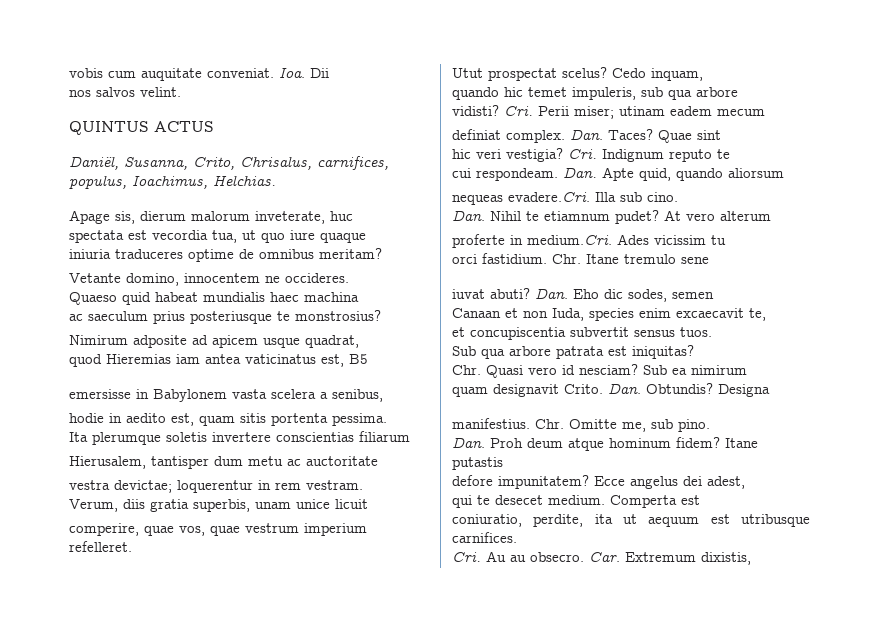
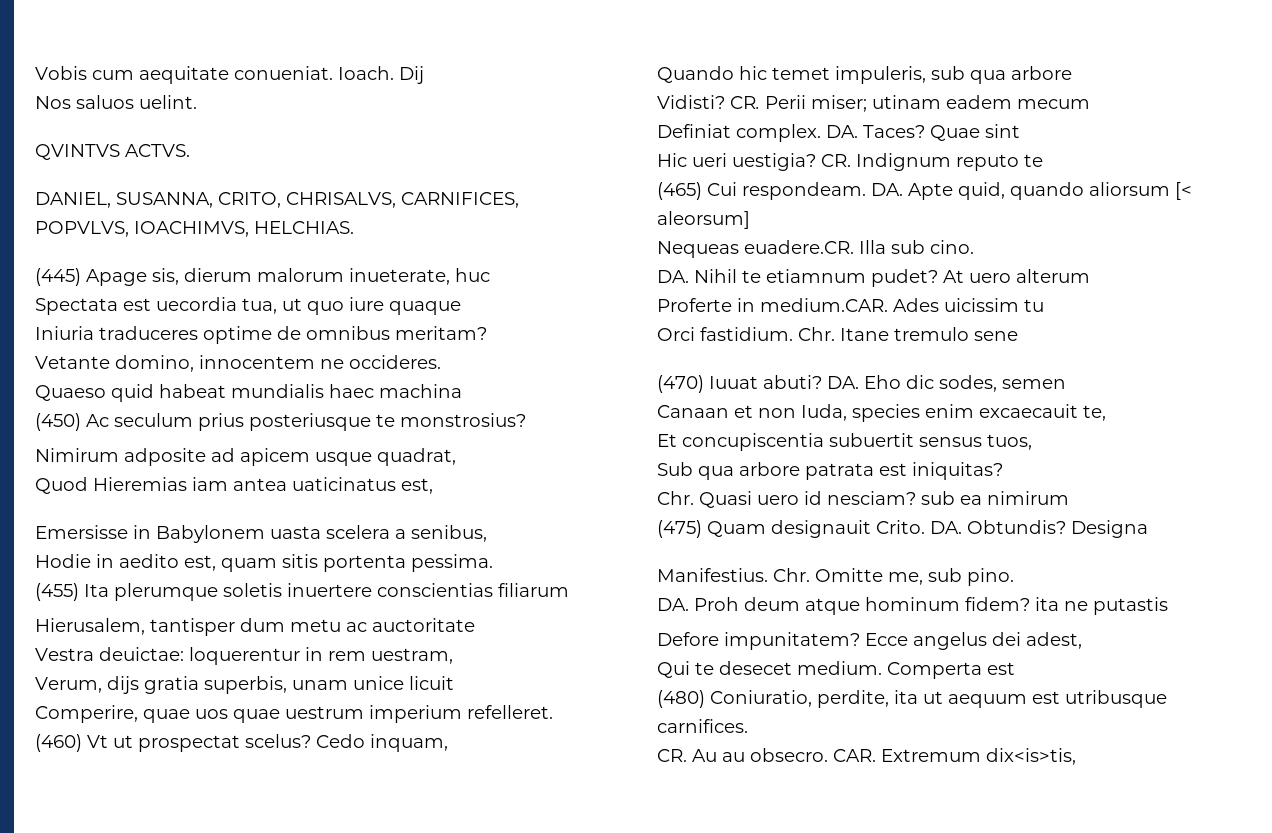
- vobis cum auquitate conveniat. Ioa. Dii
- nos salvos velint.
- QUINTUS ACTUS
- Daniël, Susanna, Crito, Chrisalus, carnifices, populus, Ioachimus, Helchias.
- Apage sis, dierum malorum inveterate, huc
+ Vobis cum aequitate conueniat. Ioach. Dij
+ Nos saluos uelint.
+ QVINTVS ACTVS.
+ DANIEL, SUSANNA, CRITO, CHRISALVS, CARNIFICES, POPVLVS, IOACHIMVS, HELCHIAS.
+ (445) Apage sis, dierum malorum inueterate, huc
- spectata est vecordia tua, ut quo iure quaque
+ Spectata est uecordia tua, ut quo iure quaque
- iniuria traduceres optime de omnibus meritam?
+ Iniuria traduceres optime de omnibus meritam?
- ac saeculum prius posteriusque te monstrosius?
+ (450) Ac seculum prius posteriusque te monstrosius?
- quod Hieremias iam antea vaticinatus est, B5
- emersisse in Babylonem vasta scelera a senibus,
+ Quod Hieremias iam antea uaticinatus est,
+ Emersisse in Babylonem uasta scelera a senibus,
- hodie in aedito est, quam sitis portenta pessima.
+ Hodie in aedito est, quam sitis portenta pessima.
- Ita plerumque soletis invertere conscientias filiarum
+ (455) Ita plerumque soletis inuertere conscientias filiarum
- vestra devictae; loquerentur in rem vestram.
+ Vestra deuictae: loquerentur in rem uestram,
- Verum, diis gratia superbis, unam unice licuit
+ Verum, dijs gratia superbis, unam unice licuit
- comperire, quae vos, quae vestrum imperium refelleret.
+ Comperire, quae uos quae uestrum imperium refelleret.
- Utut prospectat scelus?
+ (460) Vt ut prospectat scelus?
- quando hic temet impuleris, sub qua arbore
+ Quando hic temet impuleris, sub qua arbore
- vidisti? Cri. Perii miser; utinam eadem mecum
+ Vidisti? CR. Perii miser; utinam eadem mecum
- definiat complex. Dan. Taces?
+ Definiat complex. DA. Taces?
- hic veri vestigia? Cri. Indignum reputo te
+ Hic ueri uestigia? CR. Indignum reputo te
- cui respondeam. Dan. Apte quid, quando aliorsum
- nequeas evadere.Cri. Illa sub cino.
+ (465) Cui respondeam. DA. Apte quid, quando aliorsum [< aleorsum]
+ Nequeas euadere.CR. Illa sub cino.
- Dan. Nihil te etiamnum pudet?
+ DA. Nihil te etiamnum pudet?
- At vero alterum
+ At uero alterum
- proferte in medium.Cri. Ades vicissim tu
+ Proferte in medium.CAR. Ades uicissim tu
- orci fastidium.
+ Orci fastidium.
- iuvat abuti? Dan. Eho dic sodes, semen
+ (470) Iuuat abuti? DA. Eho dic sodes, semen
- Canaan et non Iuda, species enim excaecavit te,
+ Canaan et non Iuda, species enim excaecauit te,
- et concupiscentia subvertit sensus tuos.
+ Et concupiscentia subuertit sensus tuos,
- Chr. Quasi vero id nesciam? Sub ea nimirum
+ Chr. Quasi uero id nesciam? sub ea nimirum
- quam designavit Crito. Dan. Obtundis?
+ (475) Quam designauit Crito. DA. Obtundis?
- manifestius.
+ Manifestius.
- Dan. Proh deum atque hominum fidem? Itane putastis
+ DA. Proh deum atque hominum fidem? ita ne putastis
- defore impunitatem?
+ Defore impunitatem?
- qui te desecet medium.
+ Qui te desecet medium.
- coniuratio, perdite, ita ut aequum est utribusque carnifices.
+ (480) Coniuratio, perdite, ita ut aequum est utribusque carnifices.
- Cri. Au au obsecro.
+ CR. Au au obsecro.
- Car. Extremum dixistis,
+ CAR. Extremum dix<is>tis,

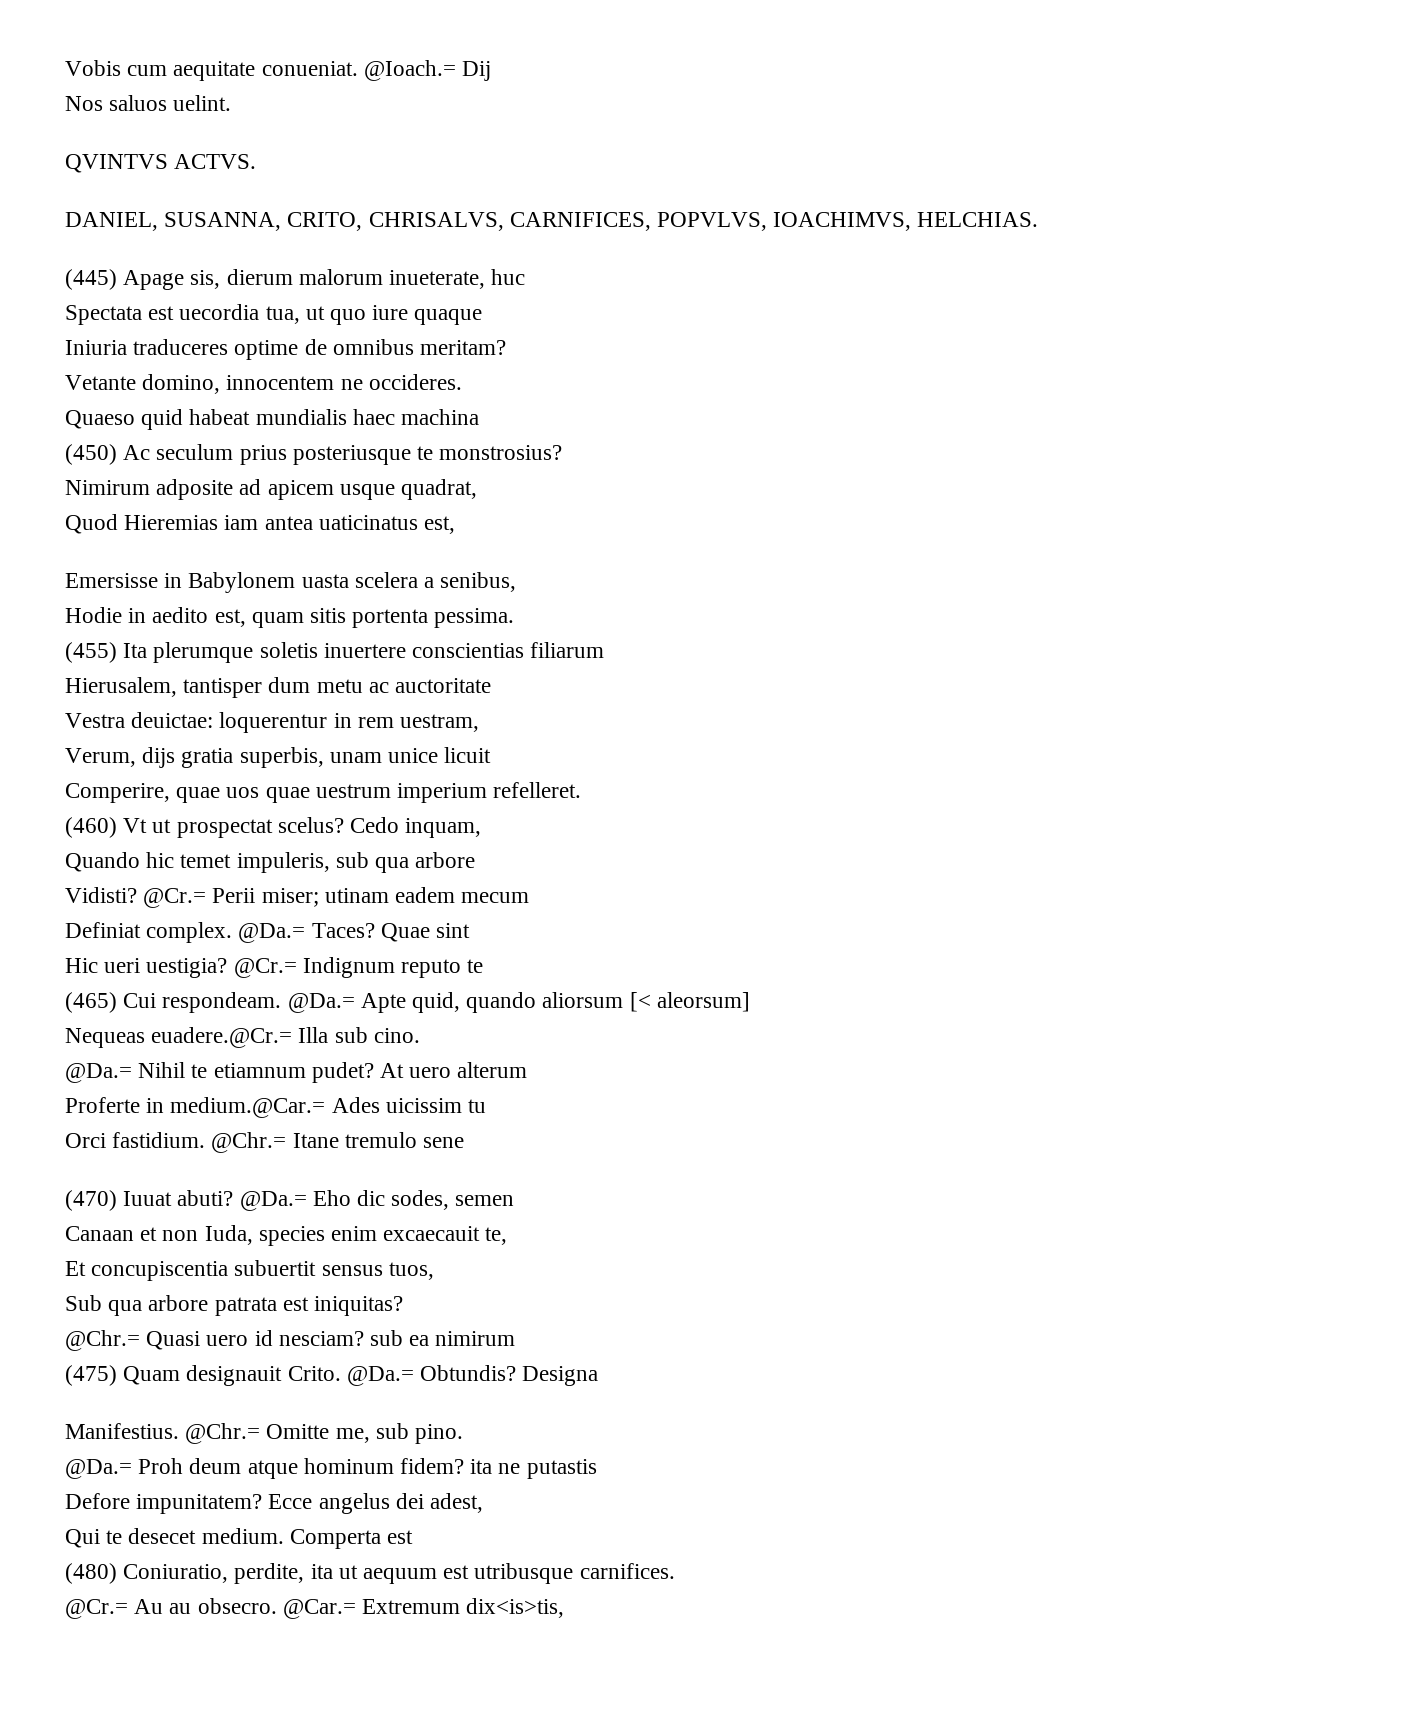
- Ioach. Dij
+ @Ioach.= Dij
- CR. Perii miser; utinam eadem mecum
+ @Cr.= Perii miser; utinam eadem mecum
- DA. Taces?
+ @Da.= Taces?
- CR. Indignum reputo te
+ @Cr.= Indignum reputo te
- DA. Apte quid, quando aliorsum [< aleorsum]
+ @Da.= Apte quid, quando aliorsum [< aleorsum]
- Nequeas euadere.CR. Illa sub cino.
+ Nequeas euadere.@Cr.= Illa sub cino.
- DA. Nihil te etiamnum pudet?
+ @Da.= Nihil te etiamnum pudet?
- Proferte in medium.CAR. Ades uicissim tu
+ Proferte in medium.@Car.= Ades uicissim tu
- Chr. Itane tremulo sene
+ @Chr.= Itane tremulo sene
- DA. Eho dic sodes, semen
+ @Da.= Eho dic sodes, semen
- Chr. Quasi uero id nesciam? sub ea nimirum
+ @Chr.= Quasi uero id nesciam? sub ea nimirum
- DA. Obtundis?
+ @Da.= Obtundis?
- Chr. Omitte me, sub pino.
+ @Chr.= Omitte me, sub pino.
- DA. Proh deum atque hominum fidem? ita ne putastis
+ @Da.= Proh deum atque hominum fidem? ita ne putastis
- CR. Au au obsecro.
+ @Cr.= Au au obsecro.
- CAR. Extremum dix<is>tis,
+ @Car.= Extremum dix<is>tis,

